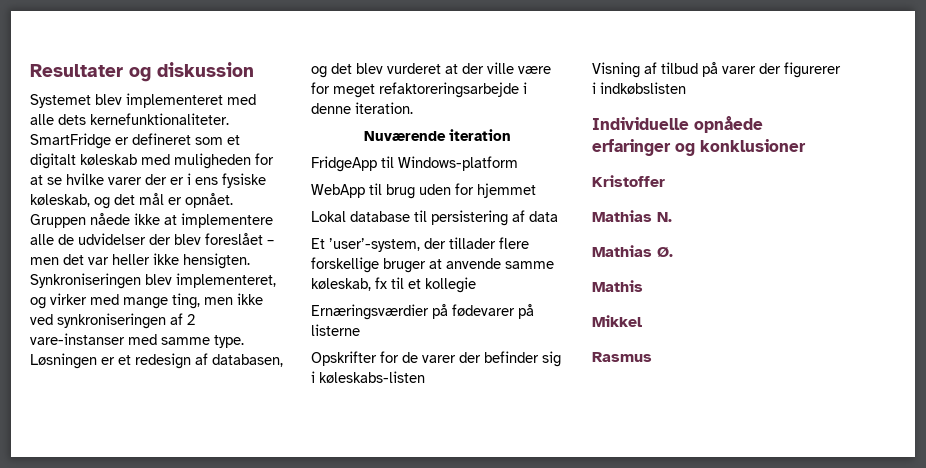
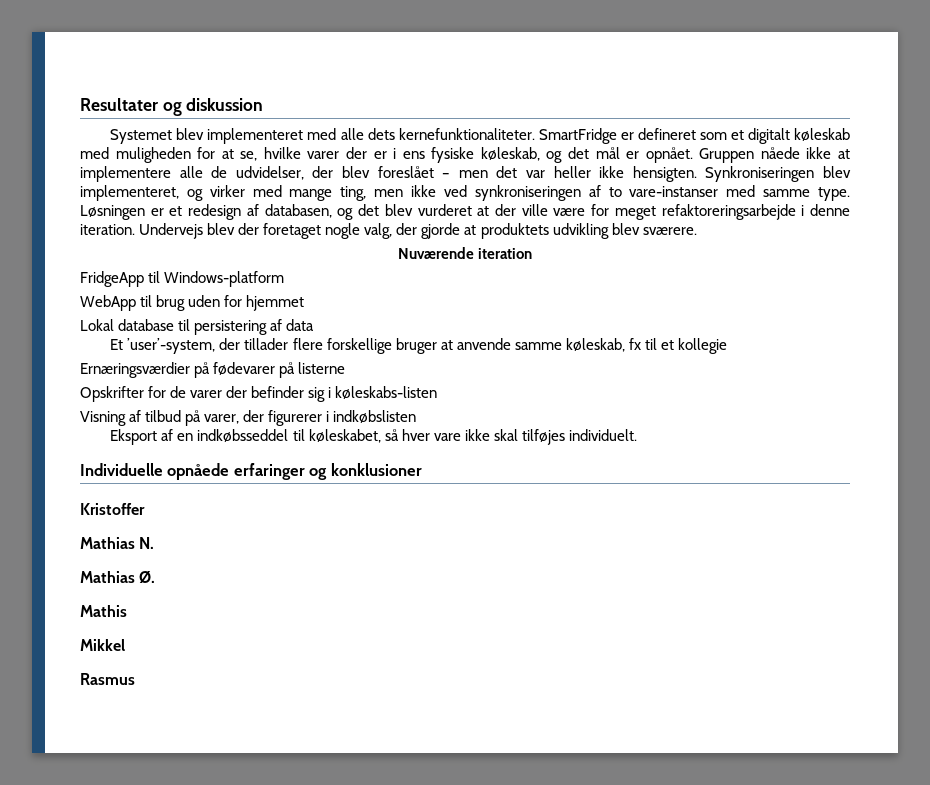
- SmartFridge er defineret som et digitalt køleskab med muligheden for at se hvilke varer der er i ens fysiske køleskab, og det mål er opnået.
+ SmartFridge er defineret som et digitalt køleskab med muligheden for at se, hvilke varer der er i ens fysiske køleskab, og det mål er opnået.
- Gruppen nåede ikke at implementere alle de udvidelser der blev foreslået – men det var heller ikke hensigten.
+ Gruppen nåede ikke at implementere alle de udvidelser, der blev foreslået – men det var heller ikke hensigten.
- Synkroniseringen blev implementeret, og virker med mange ting, men ikke ved synkroniseringen af 2 vare-instanser med samme type.
+ Synkroniseringen blev implementeret, og virker med mange ting, men ikke ved synkroniseringen af to vare-instanser med samme type.
+ Undervejs blev der foretaget nogle valg, der gjorde at produktets udvikling blev sværere.
- Visning af tilbud på varer der figurerer i indkøbslisten
+ Visning af tilbud på varer, der figurerer i indkøbslisten
+ Eksport af en indkøbsseddel til køleskabet, så hver vare ikke skal tilføjes individuelt.

